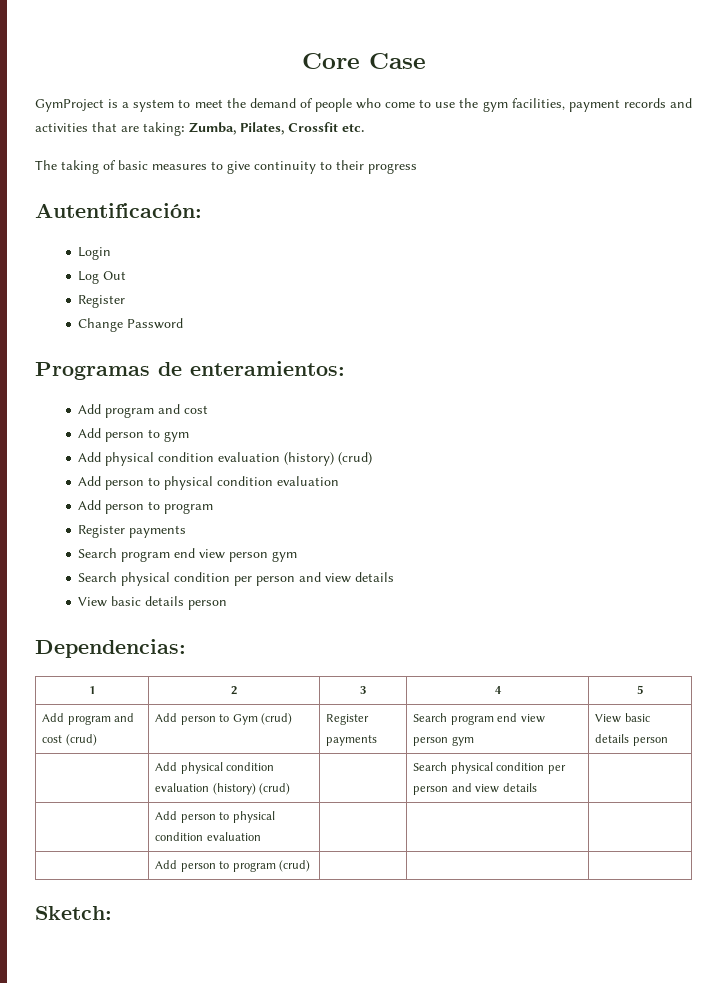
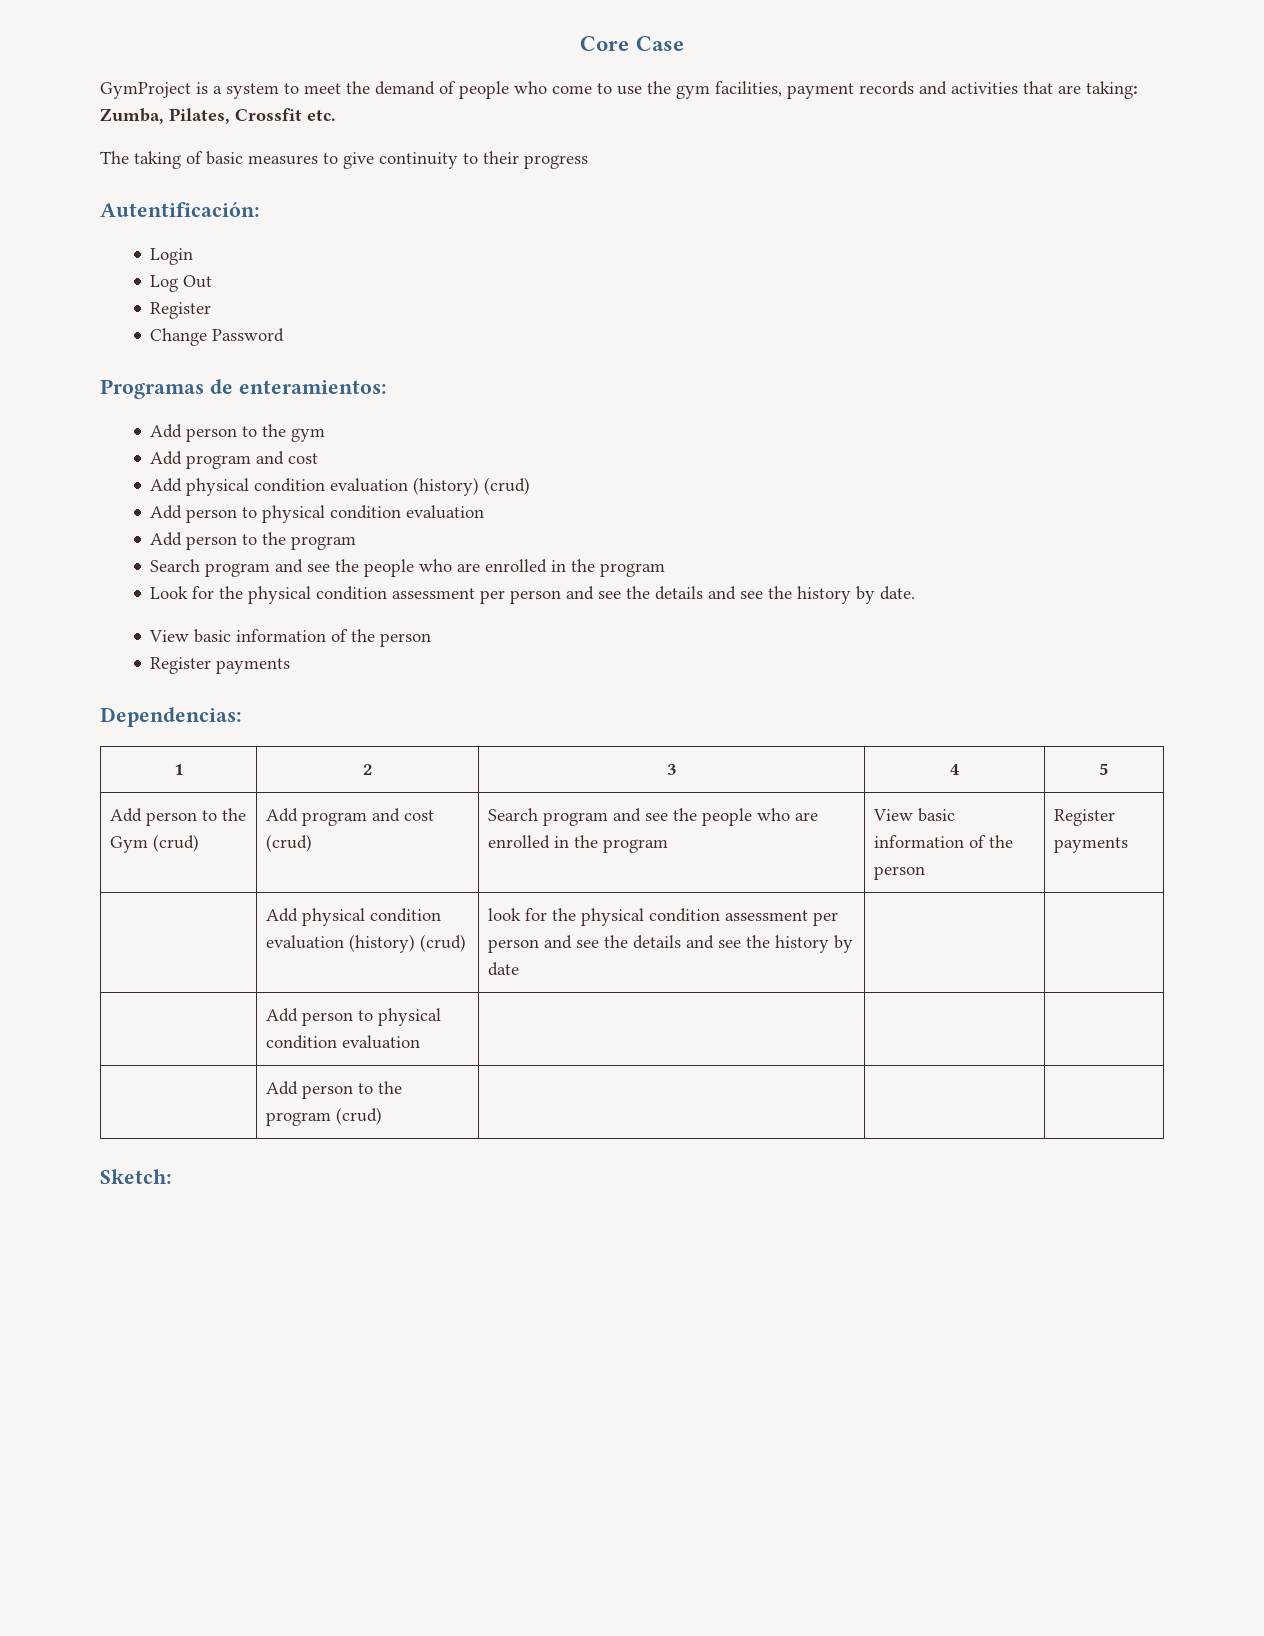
  Programas de enteramientos:
+ Add person to the gym
  Add program and cost
- Add person to gym
  Add physical condition evaluation (history) (crud)
  Add person to physical condition evaluation
- Add person to program
+ Add person to the program
+ Search program and see the people who are enrolled in the program
+ Look for the physical condition assessment per person and see the details and see the history by date.
+ View basic information of the person
  Register payments
- Search program end view person gym
- Search physical condition per person and view details
- View basic details person
- Add program and cost (crud) | Add person to Gym (crud) | Register payments | Search program end view person gym | View basic details person
+ Add person to the Gym (crud) | Add program and cost (crud) | Search program and see the people who are enrolled in the program | View basic information of the person | Register payments
- | Add physical condition evaluation (history) (crud) | | Search physical condition per person and view details |
+ | Add physical condition evaluation (history) (crud) | look for the physical condition assessment per person and see the details and see the history by date | |
- | Add person to program (crud) | | |
+ | Add person to the program (crud) | | |

